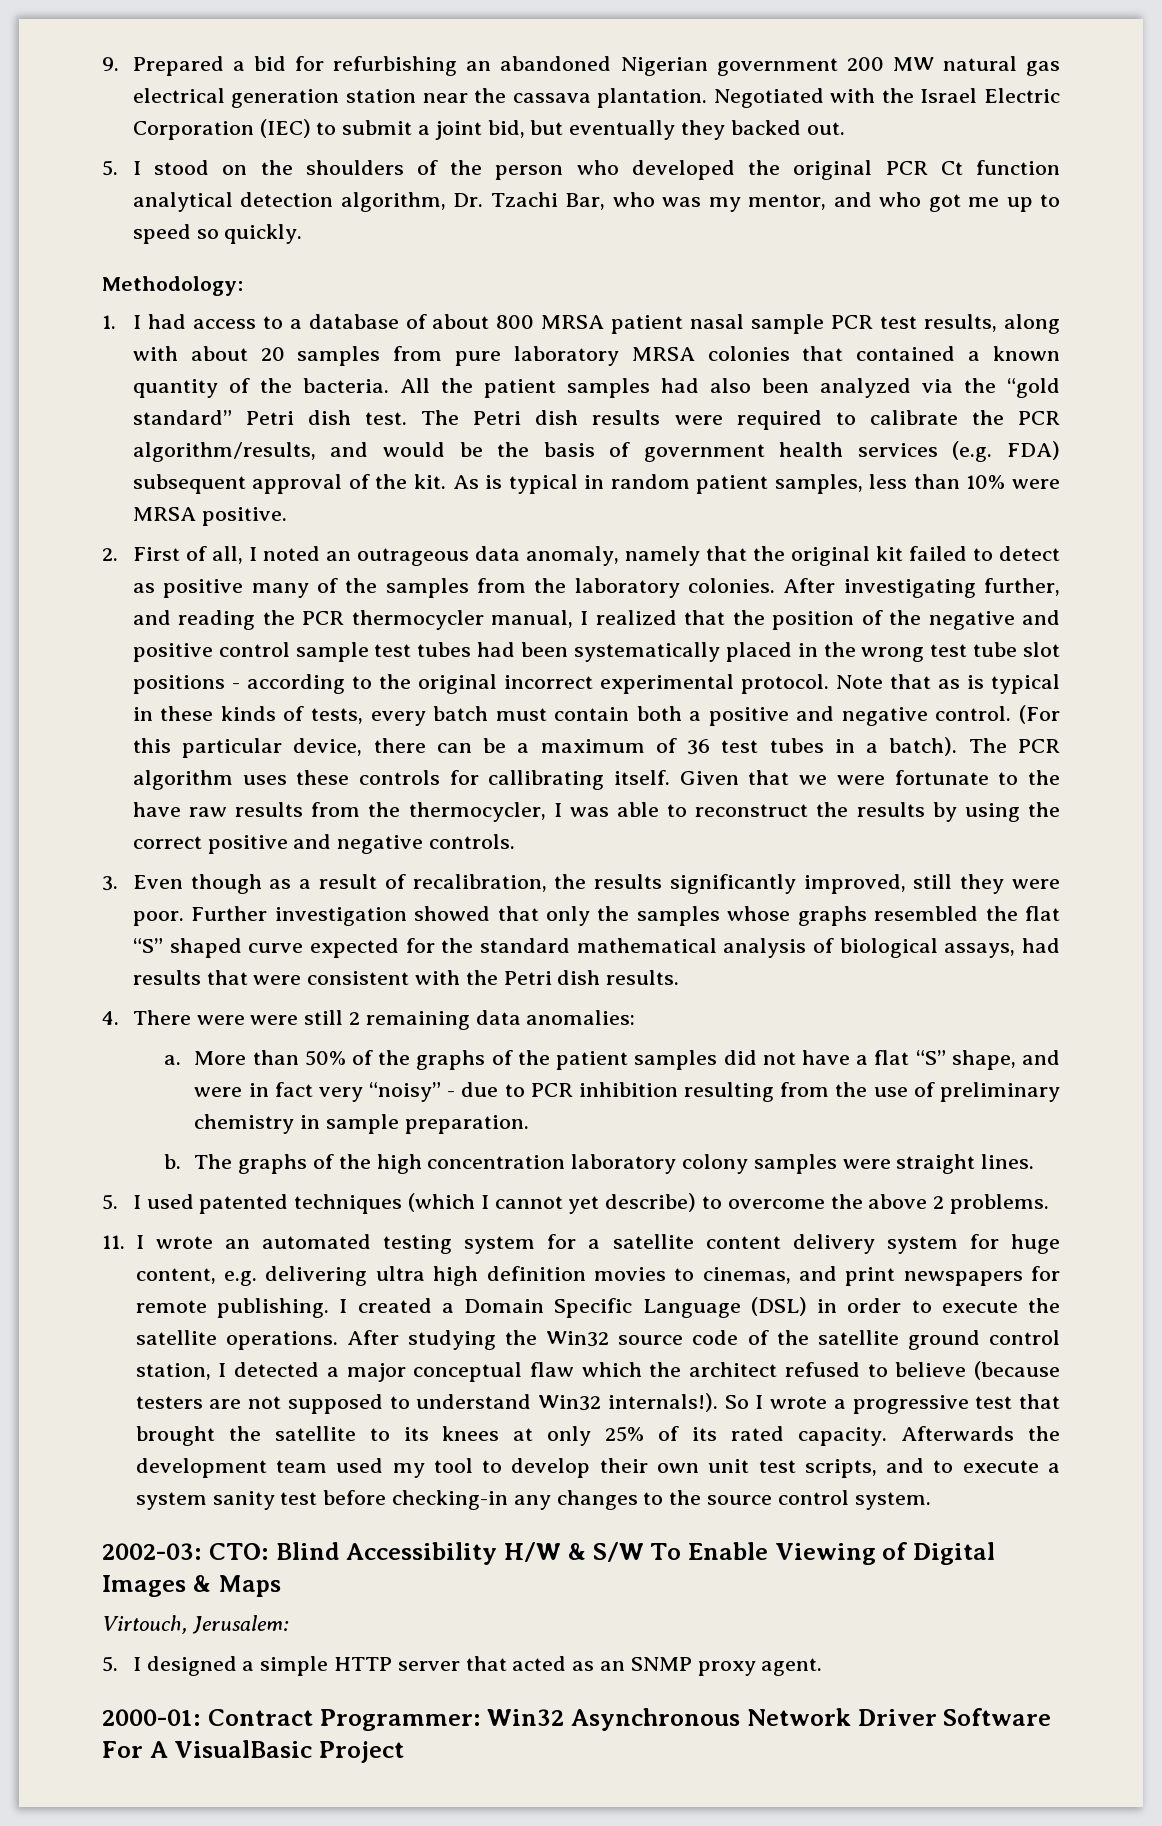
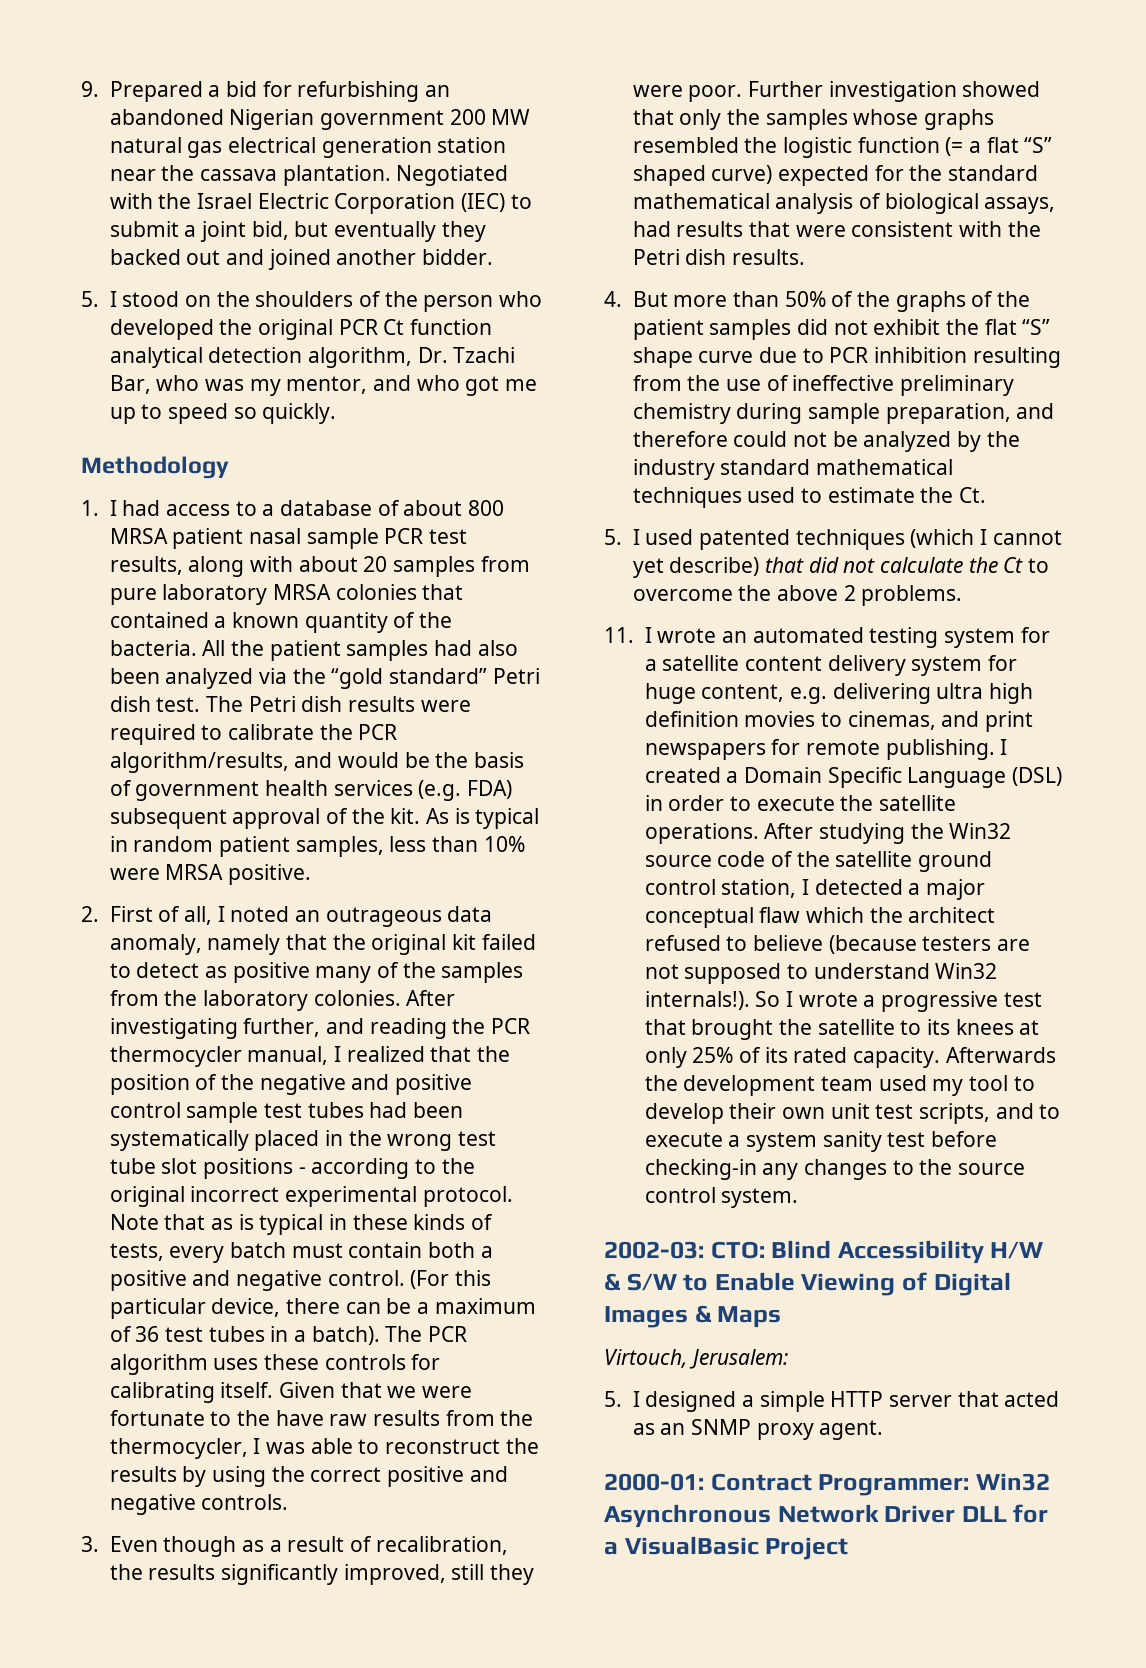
- Negotiated with the Israel Electric Corporation (IEC) to submit a joint bid, but eventually they backed out.
+ Negotiated with the Israel Electric Corporation (IEC) to submit a joint bid, but eventually they backed out and joined another bidder.
- Methodology:
+ Methodology
- The PCR algorithm uses these controls for callibrating itself.
+ The PCR algorithm uses these controls for calibrating itself.
- Further investigation showed that only the samples whose graphs resembled the flat “S” shaped curve expected for the standard mathematical analysis of biological assays, had results that were consistent with the Petri dish results.
+ Further investigation showed that only the samples whose graphs resembled the logistic function (= a flat “S” shaped curve) expected for the standard mathematical analysis of biological assays, had results that were consistent with the Petri dish results.
- 4. There were were still 2 remaining data anomalies:
- a. More than 50% of the graphs of the patient samples did not have a flat “S” shape, and were in fact very “noisy” - due to PCR inhibition resulting from the use of preliminary chemistry in sample preparation.
- b. The graphs of the high concentration laboratory colony samples were straight lines.
+ 4. But more than 50% of the graphs of the patient samples did not exhibit the flat “S” shape curve due to PCR inhibition resulting from the use of ineffective preliminary chemistry during sample preparation, and therefore could not be analyzed by the industry standard mathematical techniques used to estimate the Ct.
- 5. I used patented techniques (which I cannot yet describe) to overcome the above 2 problems.
+ 5. I used patented techniques (which I cannot yet describe) that did not calculate the Ct to overcome the above 2 problems.
- 2002-03: CTO: Blind Accessibility H/W & S/W To Enable Viewing of Digital Images & Maps
+ 2002-03: CTO: Blind Accessibility H/W & S/W to Enable Viewing of Digital Images & Maps
- 2000-01: Contract Programmer: Win32 Asynchronous Network Driver Software For A VisualBasic Project
+ 2000-01: Contract Programmer: Win32 Asynchronous Network Driver DLL for a VisualBasic Project

